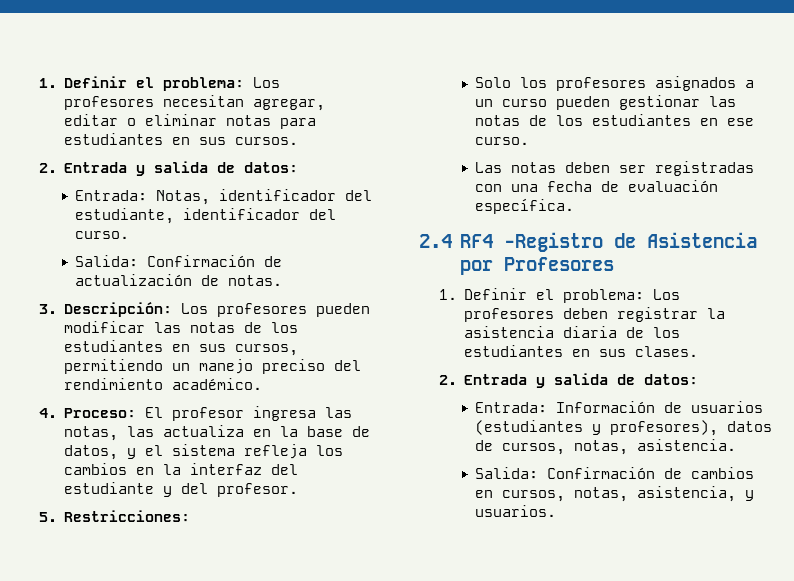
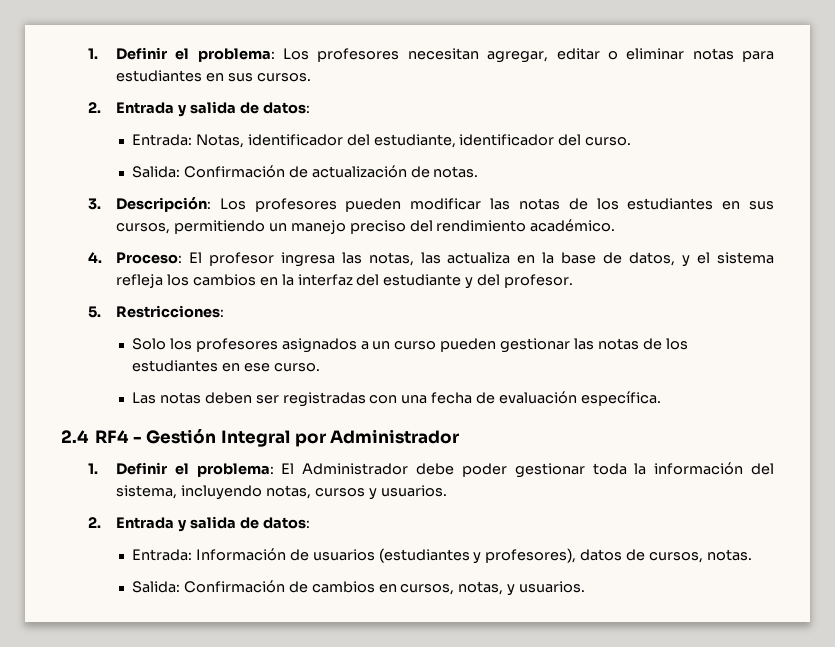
- 2.4 RF4 -Registro de Asistencia por Profesores
- 1. Definir el problema: Los profesores deben registrar la asistencia diaria de los estudiantes en sus clases.
+ 2.4 RF4 - Gestión Integral por Administrador
+ 1. Definir el problema: El Administrador debe poder gestionar toda la información del sistema, incluyendo notas, cursos y usuarios.
- Entrada: Información de usuarios (estudiantes y profesores), datos de cursos, notas, asistencia.
+ Entrada: Información de usuarios (estudiantes y profesores), datos de cursos, notas.
- Salida: Confirmación de cambios en cursos, notas, asistencia, y usuarios.
+ Salida: Confirmación de cambios en cursos, notas, y usuarios.

